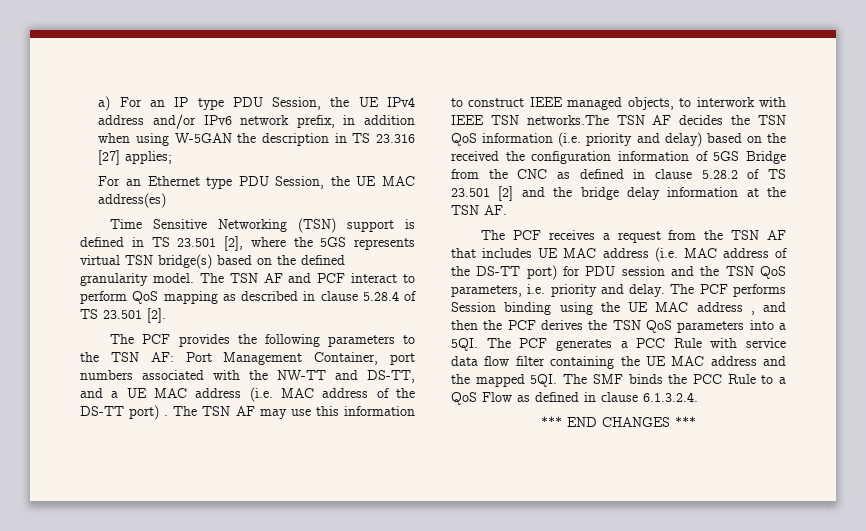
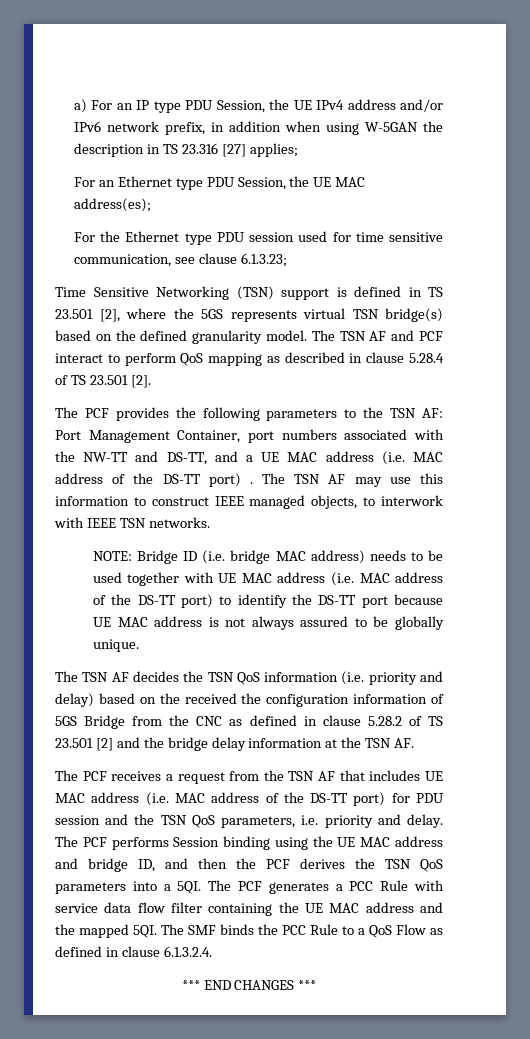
- For an Ethernet type PDU Session, the UE MAC address(es)
+ For an Ethernet type PDU Session, the UE MAC address(es);
+ For the Ethernet type PDU session used for time sensitive communication, see clause 6.1.3.23;
- The TSN AF may use this information to construct IEEE managed objects, to interwork with IEEE TSN networks.The TSN AF decides the TSN QoS information (i.e. priority and delay) based on the received the configuration information of 5GS Bridge from the CNC as defined in clause 5.28.2 of TS 23.501 [2] and the bridge delay information at the TSN AF.
+ The TSN AF may use this information to construct IEEE managed objects, to interwork with IEEE TSN networks.
+ NOTE: Bridge ID (i.e. bridge MAC address) needs to be used together with UE MAC address (i.e. MAC address of the DS-TT port) to identify the DS-TT port because UE MAC address is not always assured to be globally unique.
+ The TSN AF decides the TSN QoS information (i.e. priority and delay) based on the received the configuration information of 5GS Bridge from the CNC as defined in clause 5.28.2 of TS 23.501 [2] and the bridge delay information at the TSN AF.
- The PCF performs Session binding using the UE MAC address , and then the PCF derives the TSN QoS parameters into a 5QI.
+ The PCF performs Session binding using the UE MAC address and bridge ID, and then the PCF derives the TSN QoS parameters into a 5QI.

